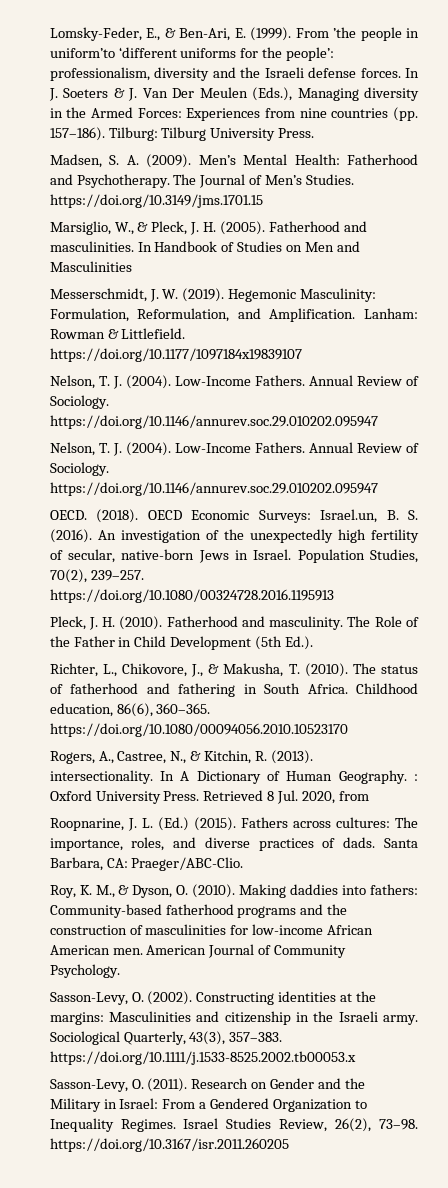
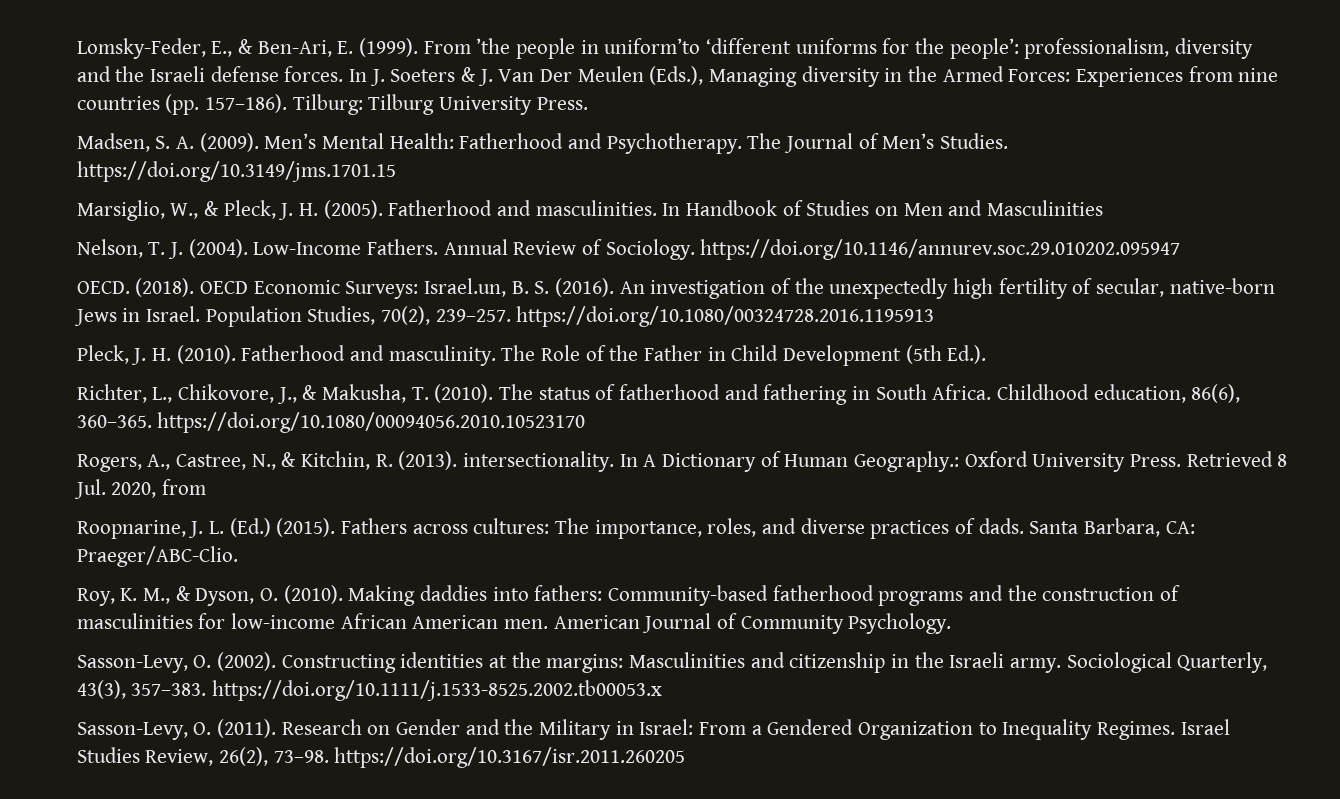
- Messerschmidt, J. W. (2019). Hegemonic Masculinity: Formulation, Reformulation, and Amplification. Lanham: Rowman & Littlefield. https://doi.org/10.1177/1097184x19839107
- Nelson, T. J. (2004). Low-Income Fathers. Annual Review of Sociology. https://doi.org/10.1146/annurev.soc.29.010202.095947
- In A Dictionary of Human Geography. : Oxford University Press.
+ In A Dictionary of Human Geography.: Oxford University Press.

